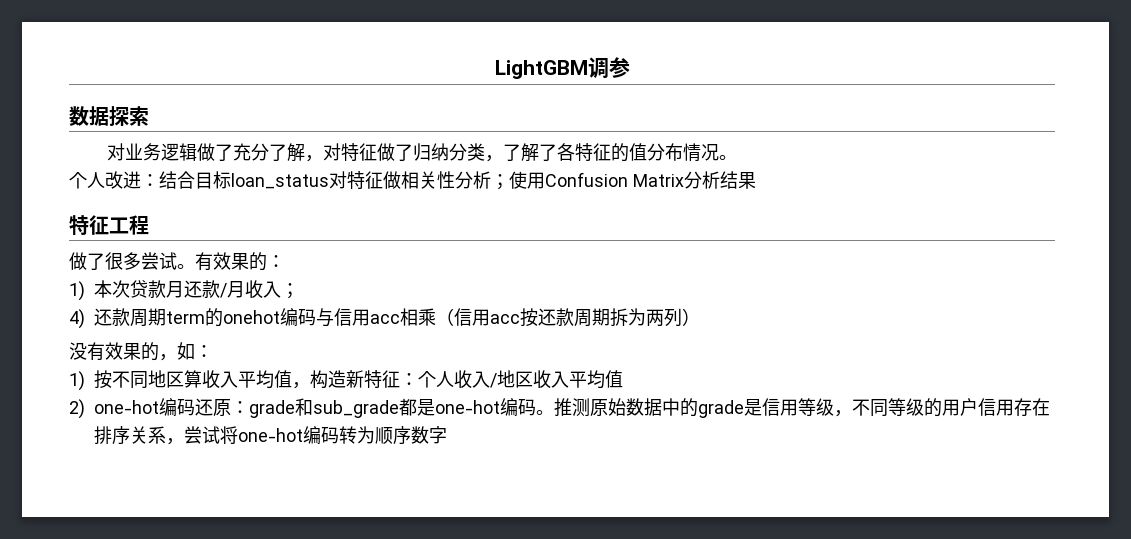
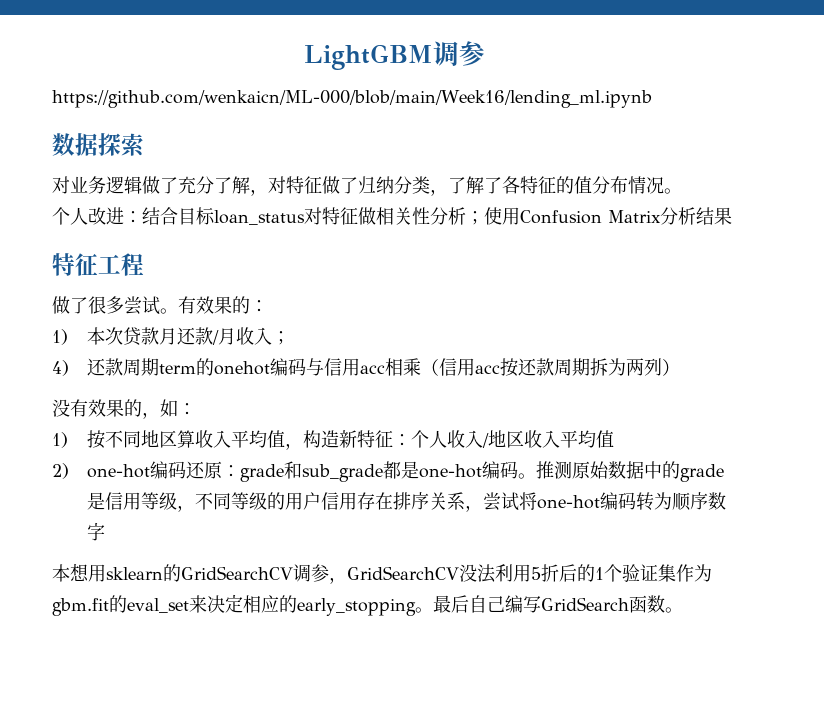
+ https://github.com/wenkaicn/ML-000/blob/main/Week16/lending_ml.ipynb
+ 本想用sklearn的GridSearchCV调参，GridSearchCV没法利用5折后的1个验证集作为gbm.fit的eval_set来决定相应的early_stopping。最后自己编写GridSearch函数。

